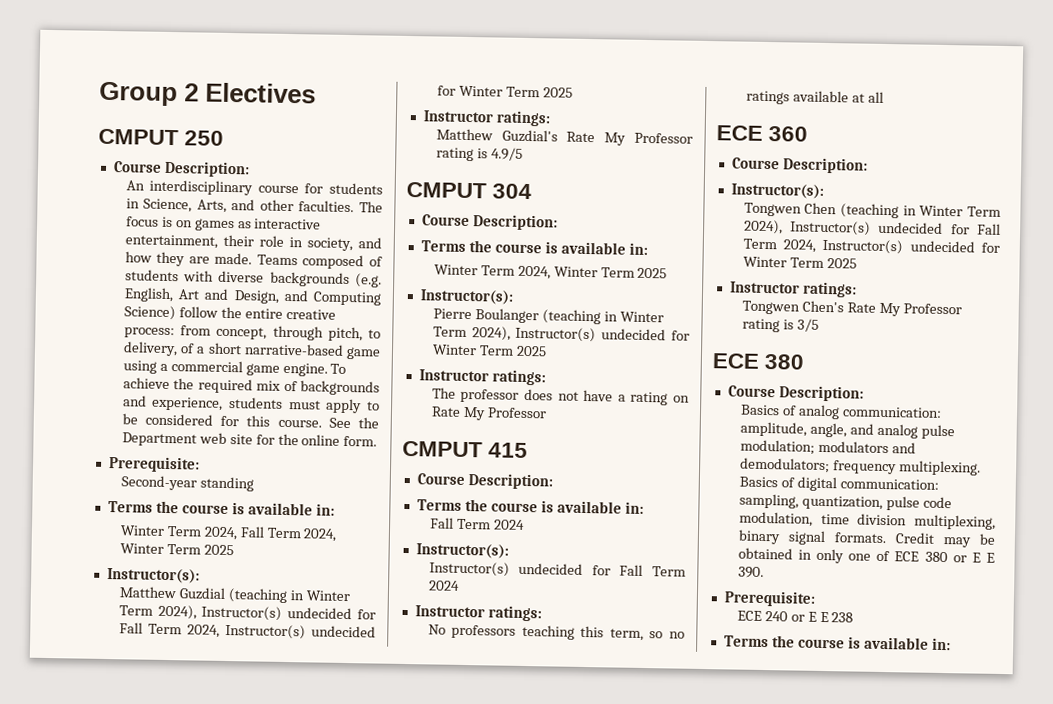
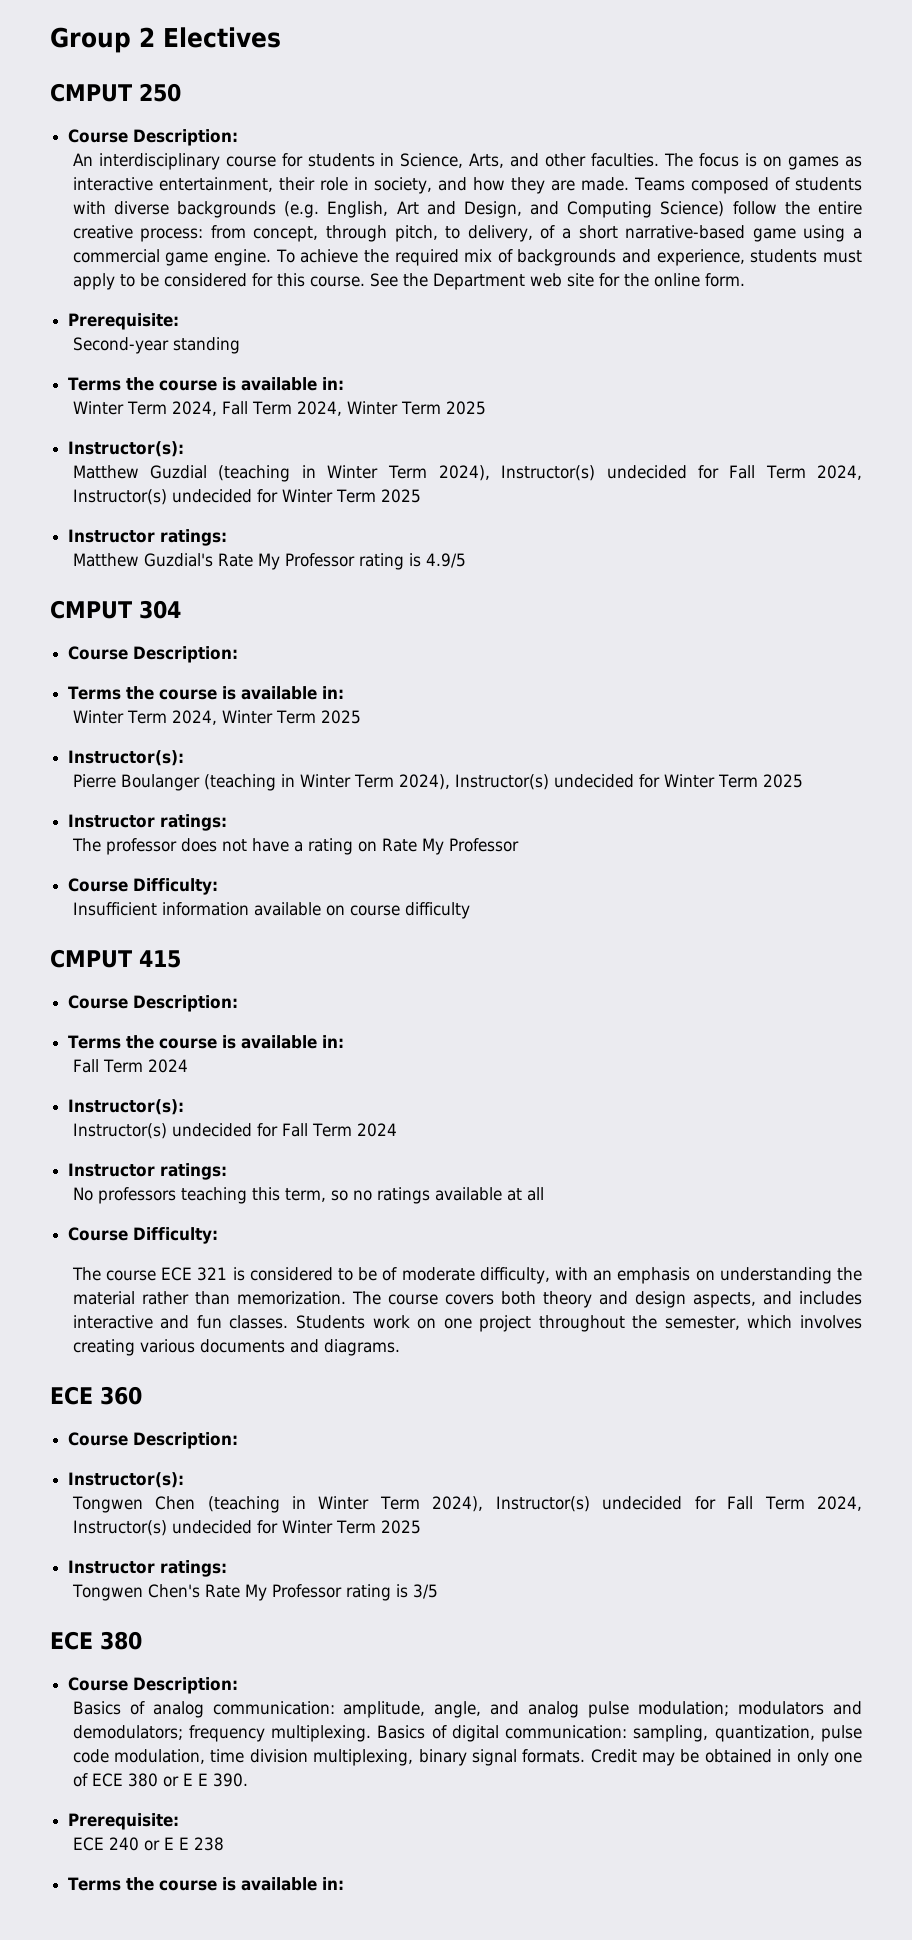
  The professor does not have a rating on Rate My Professor
+ Course Difficulty:
+ Insufficient information available on course difficulty
  No professors teaching this term, so no ratings available at all
+ Course Difficulty:
+ The course ECE 321 is considered to be of moderate difficulty, with an emphasis on understanding the material rather than memorization. The course covers both theory and design aspects, and includes interactive and fun classes. Students work on one project throughout the semester, which involves creating various documents and diagrams.

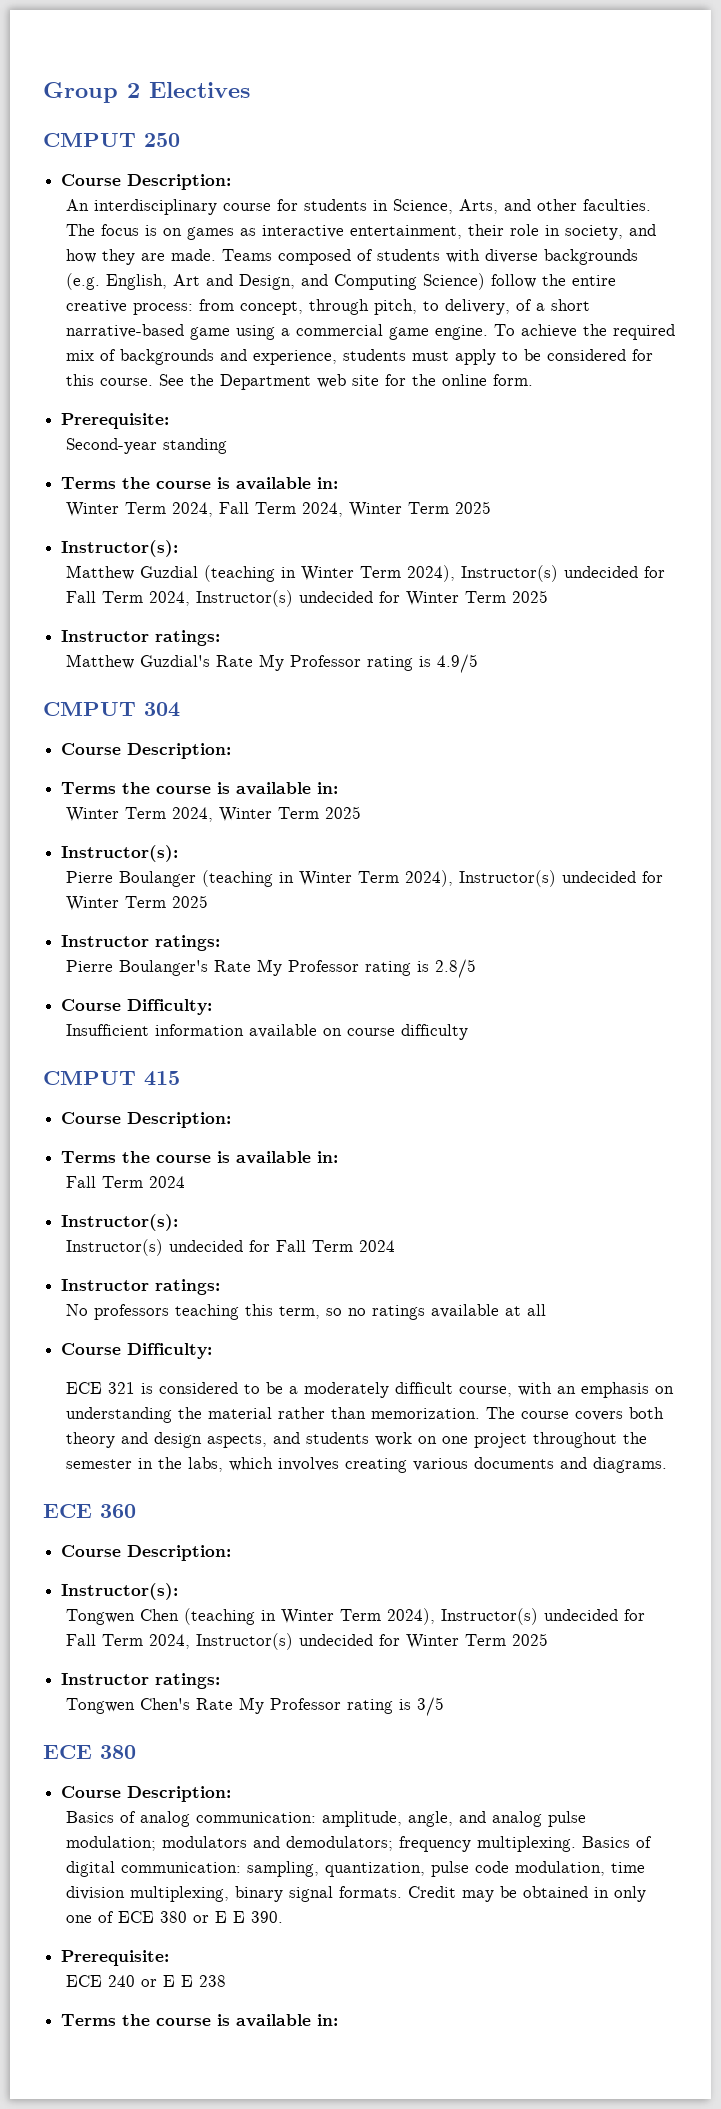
- The professor does not have a rating on Rate My Professor
+ Pierre Boulanger's Rate My Professor rating is 2.8/5
- The course ECE 321 is considered to be of moderate difficulty, with an emphasis on understanding the material rather than memorization.
+ ECE 321 is considered to be a moderately difficult course, with an emphasis on understanding the material rather than memorization.
- The course covers both theory and design aspects, and includes interactive and fun classes. Students work on one project throughout the semester, which involves creating various documents and diagrams.
+ The course covers both theory and design aspects, and students work on one project throughout the semester in the labs, which involves creating various documents and diagrams.

